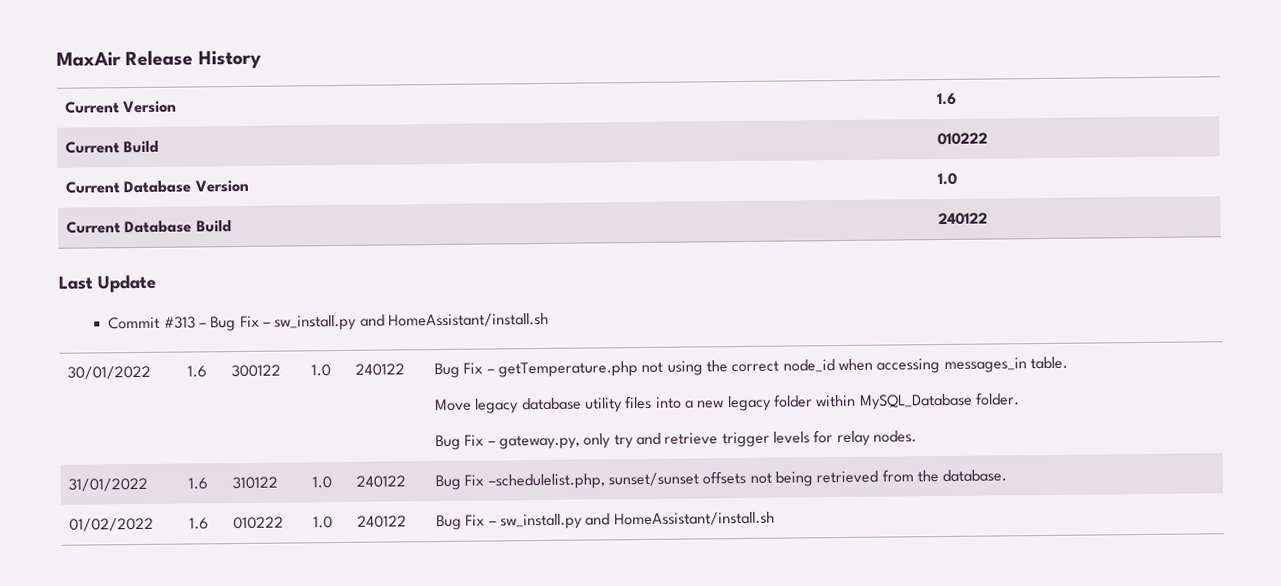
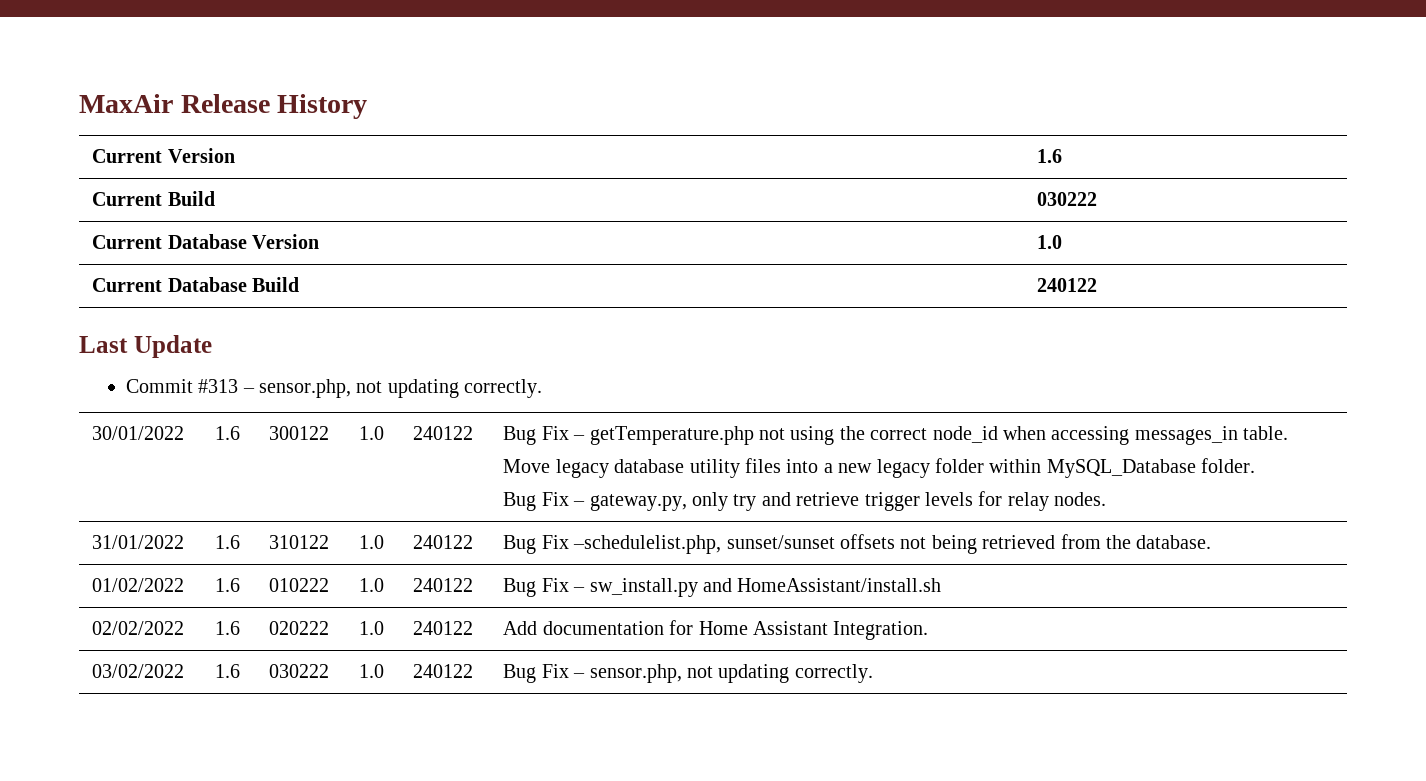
- Current Build | 010222
+ Current Build | 030222
- Commit #313 – Bug Fix – sw_install.py and HomeAssistant/install.sh
+ Commit #313 – sensor.php, not updating correctly.
+ 02/02/2022 | 1.6 | 020222 | 1.0 | 240122 | Add documentation for Home Assistant Integration.
+ 03/02/2022 | 1.6 | 030222 | 1.0 | 240122 | Bug Fix – sensor.php, not updating correctly.

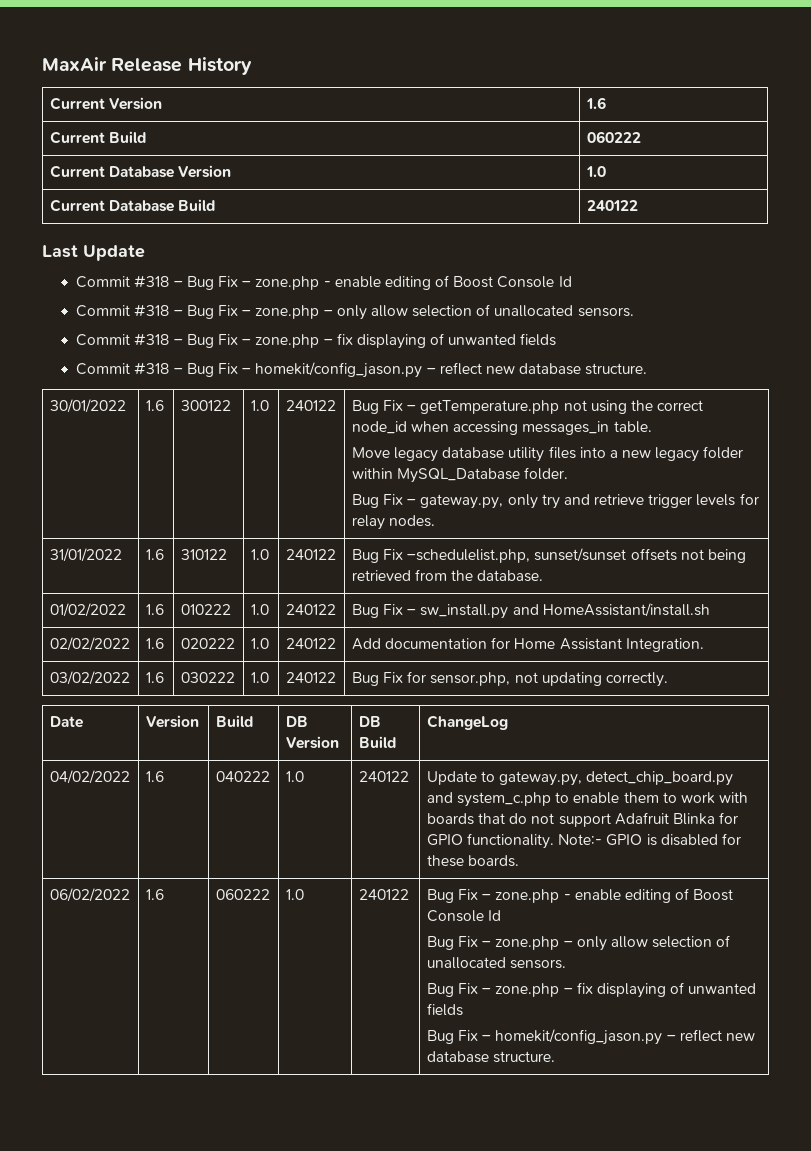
- Current Build | 030222
+ Current Build | 060222
- Commit #313 – sensor.php, not updating correctly.
+ Commit #318 – Bug Fix – zone.php - enable editing of Boost Console Id
+ Commit #318 – Bug Fix – zone.php – only allow selection of unallocated sensors.
+ Commit #318 – Bug Fix – zone.php – fix displaying of unwanted fields
+ Commit #318 – Bug Fix – homekit/config_jason.py – reflect new database structure.
- 03/02/2022 | 1.6 | 030222 | 1.0 | 240122 | Bug Fix – sensor.php, not updating correctly.
+ 03/02/2022 | 1.6 | 030222 | 1.0 | 240122 | Bug Fix for sensor.php, not updating correctly.
+ Date | Version | Build | DB Version | DB Build | ChangeLog
+ 04/02/2022 | 1.6 | 040222 | 1.0 | 240122 | Update to gateway.py, detect_chip_board.py and system_c.php to enable them to work with boards that do not support Adafruit Blinka for GPIO functionality. Note:- GPIO is disabled for these boards.
+ 06/02/2022 | 1.6 | 060222 | 1.0 | 240122 | Bug Fix – zone.php - enable editing of Boost Console Id
+ Bug Fix – zone.php – only allow selection of unallocated sensors.
+ Bug Fix – zone.php – fix displaying of unwanted fields
+ Bug Fix – homekit/config_jason.py – reflect new database structure.

